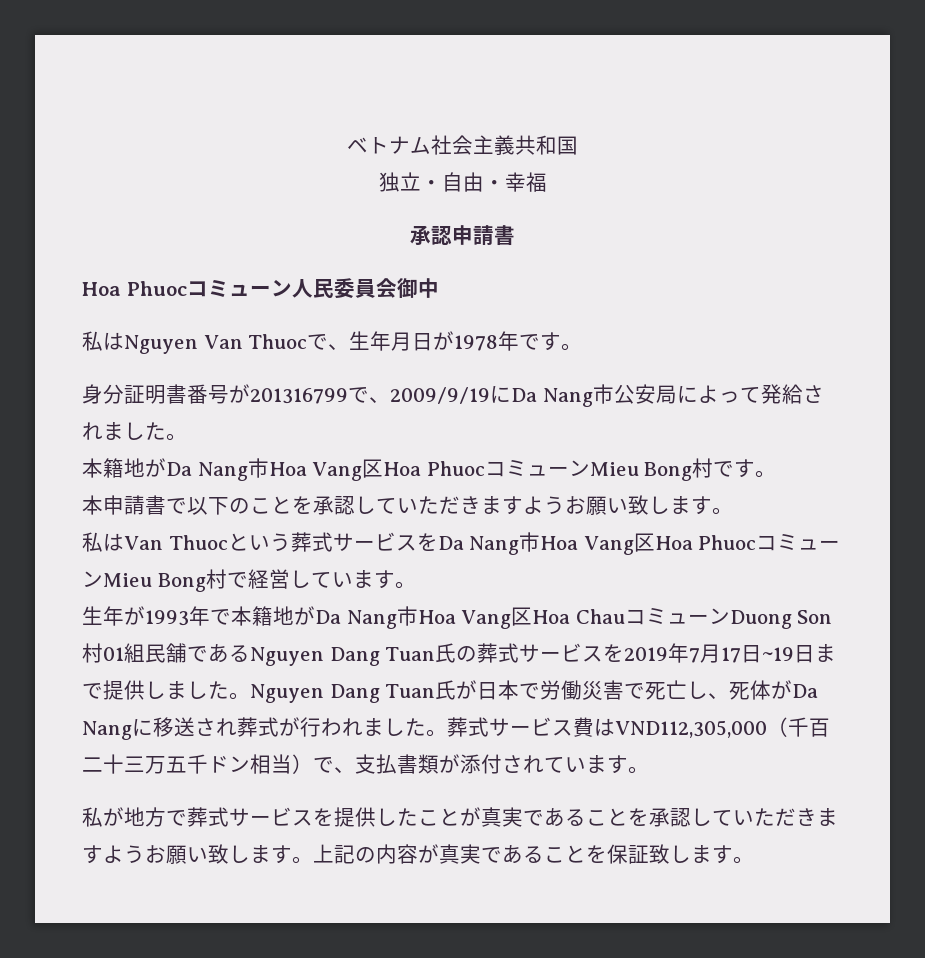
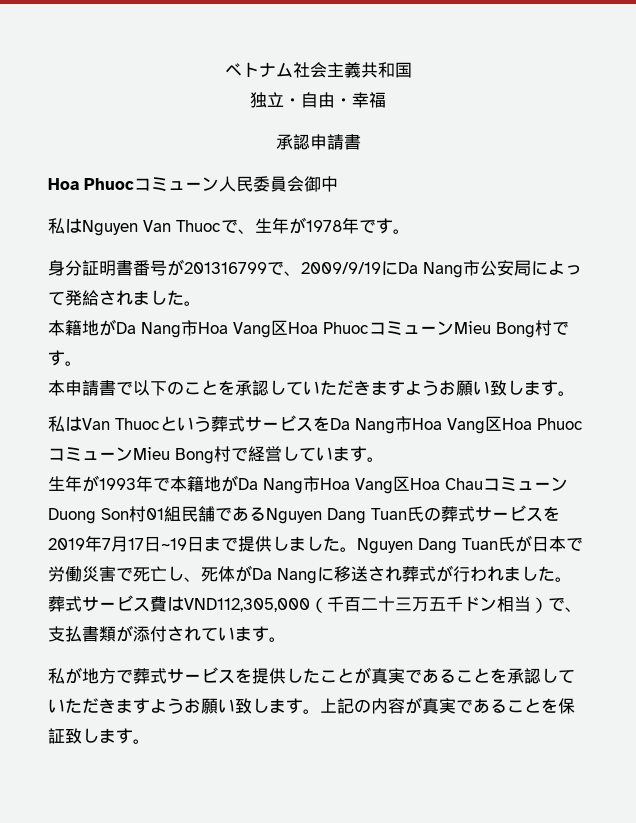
- 私はNguyen Van Thuocで、生年月日が1978年です。
+ 私はNguyen Van Thuocで、生年が1978年です。

